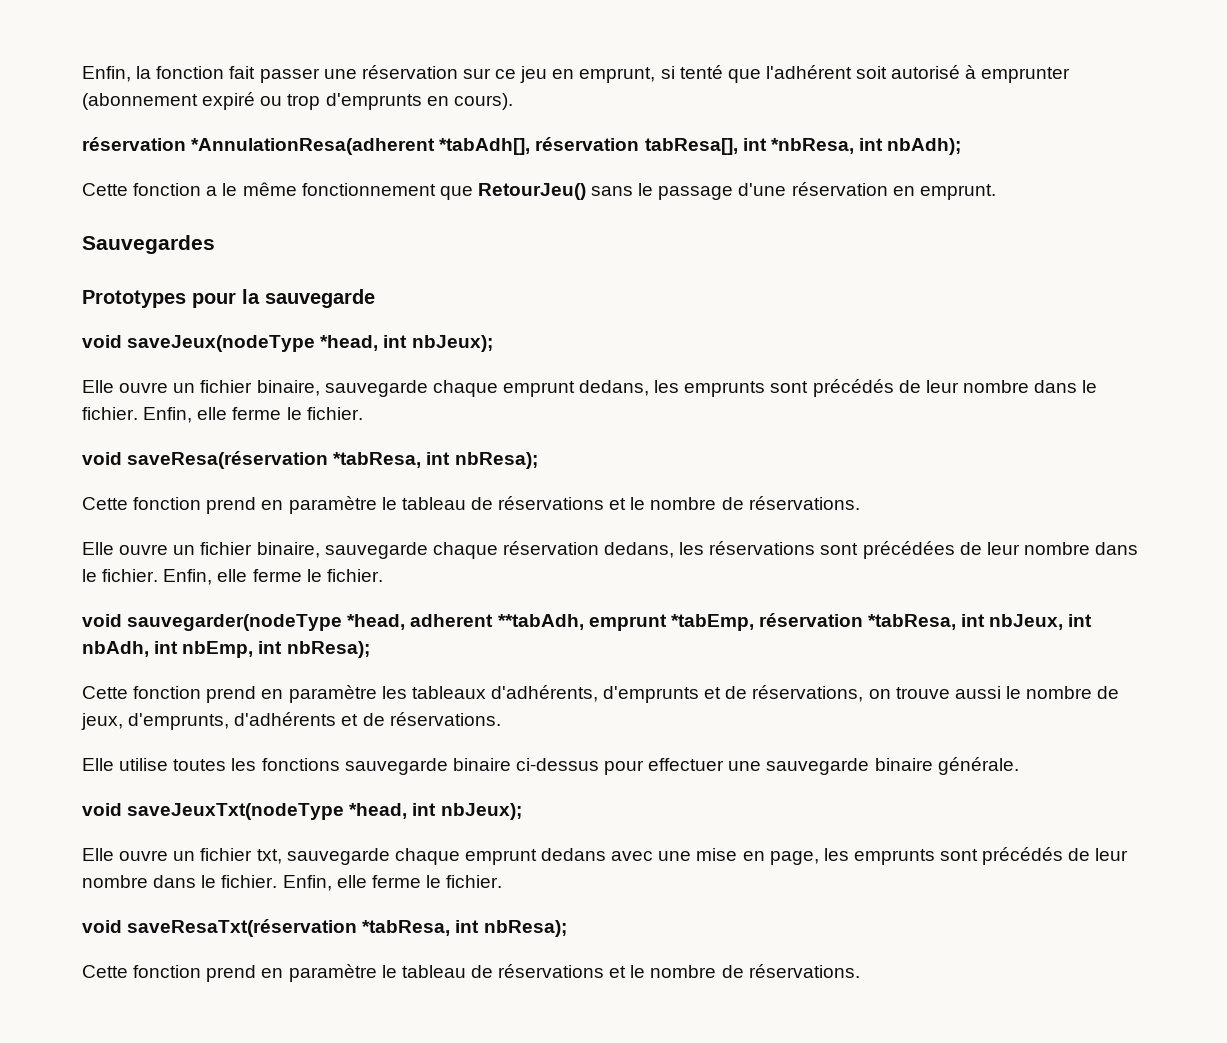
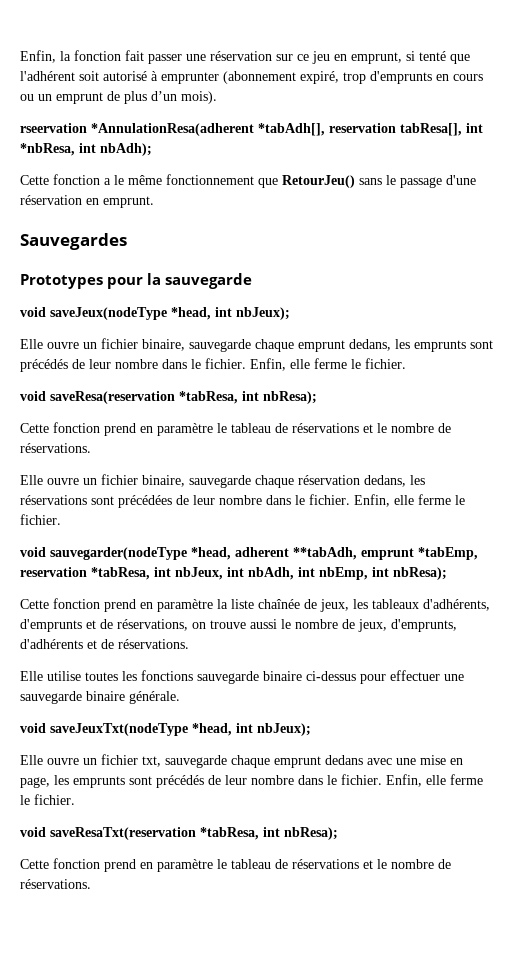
- Enfin, la fonction fait passer une réservation sur ce jeu en emprunt, si tenté que l'adhérent soit autorisé à emprunter (abonnement expiré ou trop d'emprunts en cours).
- réservation *AnnulationResa(adherent *tabAdh[], réservation tabResa[], int *nbResa, int nbAdh);
+ Enfin, la fonction fait passer une réservation sur ce jeu en emprunt, si tenté que l'adhérent soit autorisé à emprunter (abonnement expiré, trop d'emprunts en cours ou un emprunt de plus d’un mois).
+ rseervation *AnnulationResa(adherent *tabAdh[], reservation tabResa[], int *nbResa, int nbAdh);
- void saveResa(réservation *tabResa, int nbResa);
+ void saveResa(reservation *tabResa, int nbResa);
- void sauvegarder(nodeType *head, adherent **tabAdh, emprunt *tabEmp, réservation *tabResa, int nbJeux, int nbAdh, int nbEmp, int nbResa);
+ void sauvegarder(nodeType *head, adherent **tabAdh, emprunt *tabEmp, reservation *tabResa, int nbJeux, int nbAdh, int nbEmp, int nbResa);
- Cette fonction prend en paramètre les tableaux d'adhérents, d'emprunts et de réservations, on trouve aussi le nombre de jeux, d'emprunts, d'adhérents et de réservations.
+ Cette fonction prend en paramètre la liste chaînée de jeux, les tableaux d'adhérents, d'emprunts et de réservations, on trouve aussi le nombre de jeux, d'emprunts, d'adhérents et de réservations.
- void saveResaTxt(réservation *tabResa, int nbResa);
+ void saveResaTxt(reservation *tabResa, int nbResa);

